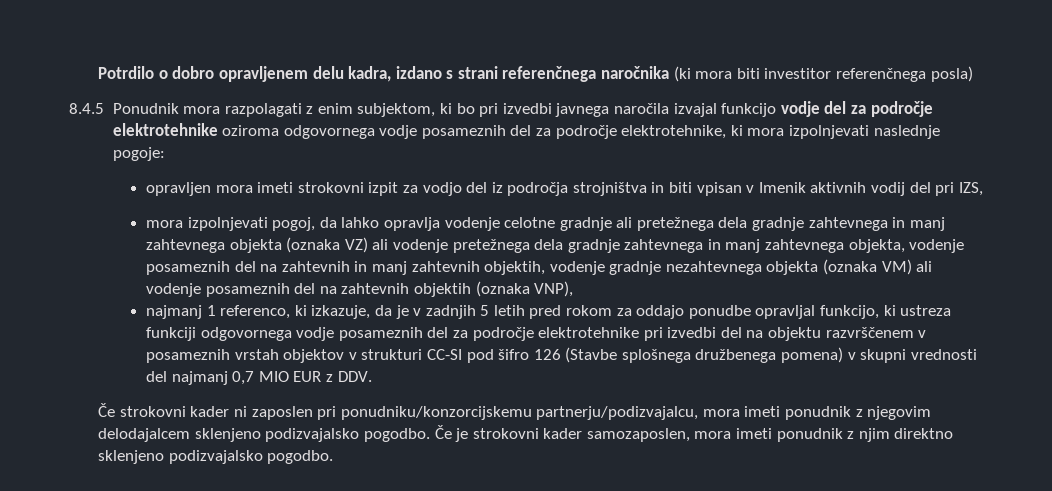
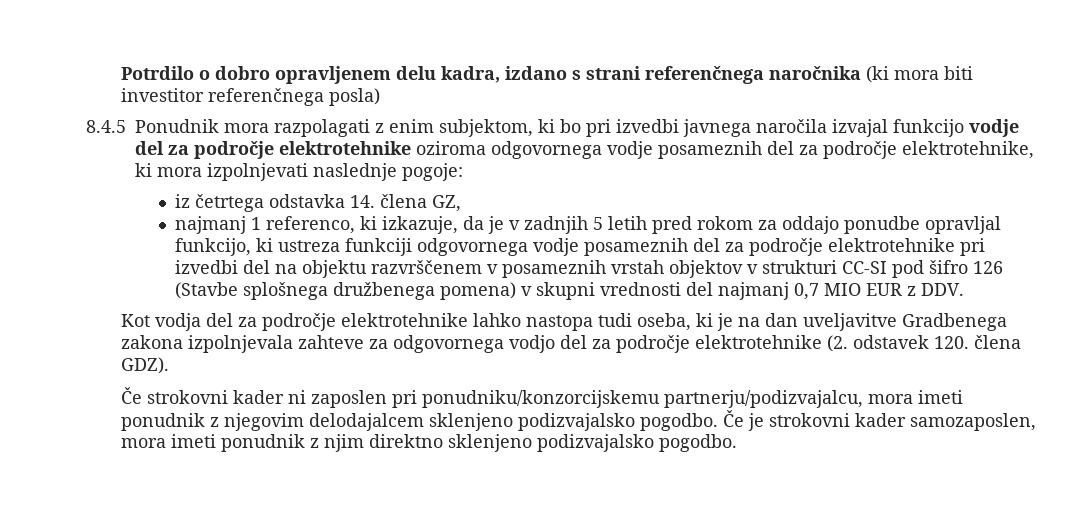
- opravljen mora imeti strokovni izpit za vodjo del iz področja strojništva in biti vpisan v Imenik aktivnih vodij del pri IZS,
- mora izpolnjevati pogoj, da lahko opravlja vodenje celotne gradnje ali pretežnega dela gradnje zahtevnega in manj zahtevnega objekta (oznaka VZ) ali vodenje pretežnega dela gradnje zahtevnega in manj zahtevnega objekta, vodenje posameznih del na zahtevnih in manj zahtevnih objektih, vodenje gradnje nezahtevnega objekta (oznaka VM) ali vodenje posameznih del na zahtevnih objektih (oznaka VNP),
+ iz četrtega odstavka 14. člena GZ,
+ Kot vodja del za področje elektrotehnike lahko nastopa tudi oseba, ki je na dan uveljavitve Gradbenega zakona izpolnjevala zahteve za odgovornega vodjo del za področje elektrotehnike (2. odstavek 120. člena GDZ).

